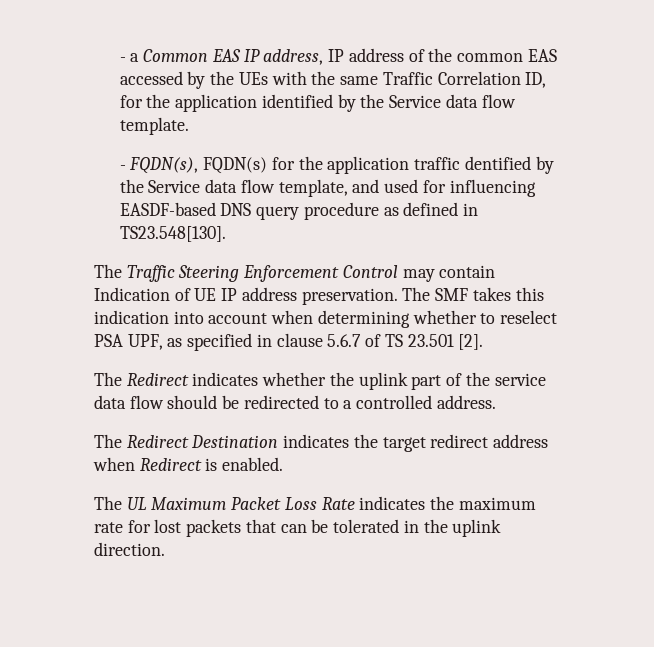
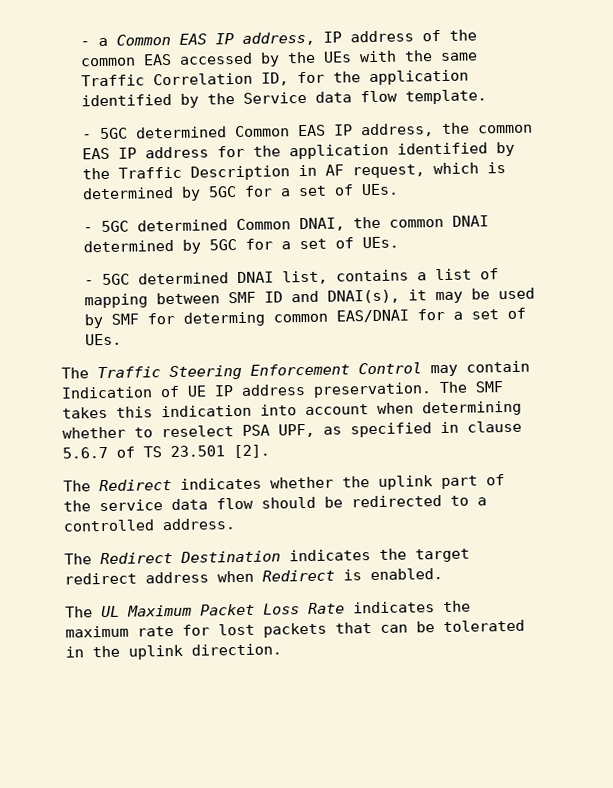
- - FQDN(s), FQDN(s) for the application traffic dentified by the Service data flow template, and used for influencing EASDF-based DNS query procedure as defined in TS23.548[130].
+ - 5GC determined Common EAS IP address, the common EAS IP address for the application identified by the Traffic Description in AF request, which is determined by 5GC for a set of UEs.
+ - 5GC determined Common DNAI, the common DNAI determined by 5GC for a set of UEs.
+ - 5GC determined DNAI list, contains a list of mapping between SMF ID and DNAI(s), it may be used by SMF for determing common EAS/DNAI for a set of UEs.

